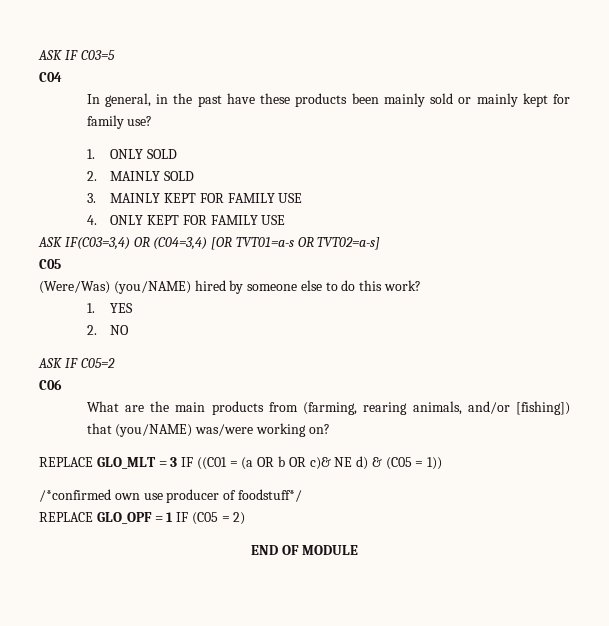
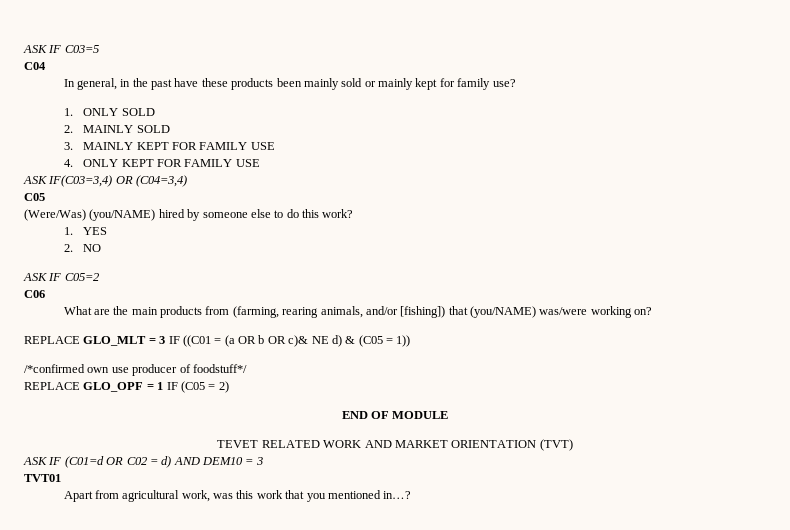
- ASK IF(C03=3,4) OR (C04=3,4) [OR TVT01=a-s OR TVT02=a-s]
+ ASK IF(C03=3,4) OR (C04=3,4)
+ TEVET RELATED WORK AND MARKET ORIENTATION (TVT)
+ ASK IF (C01=d OR C02 = d) AND DEM10 = 3
+ TVT01
+ Apart from agricultural work, was this work that you mentioned in…?

